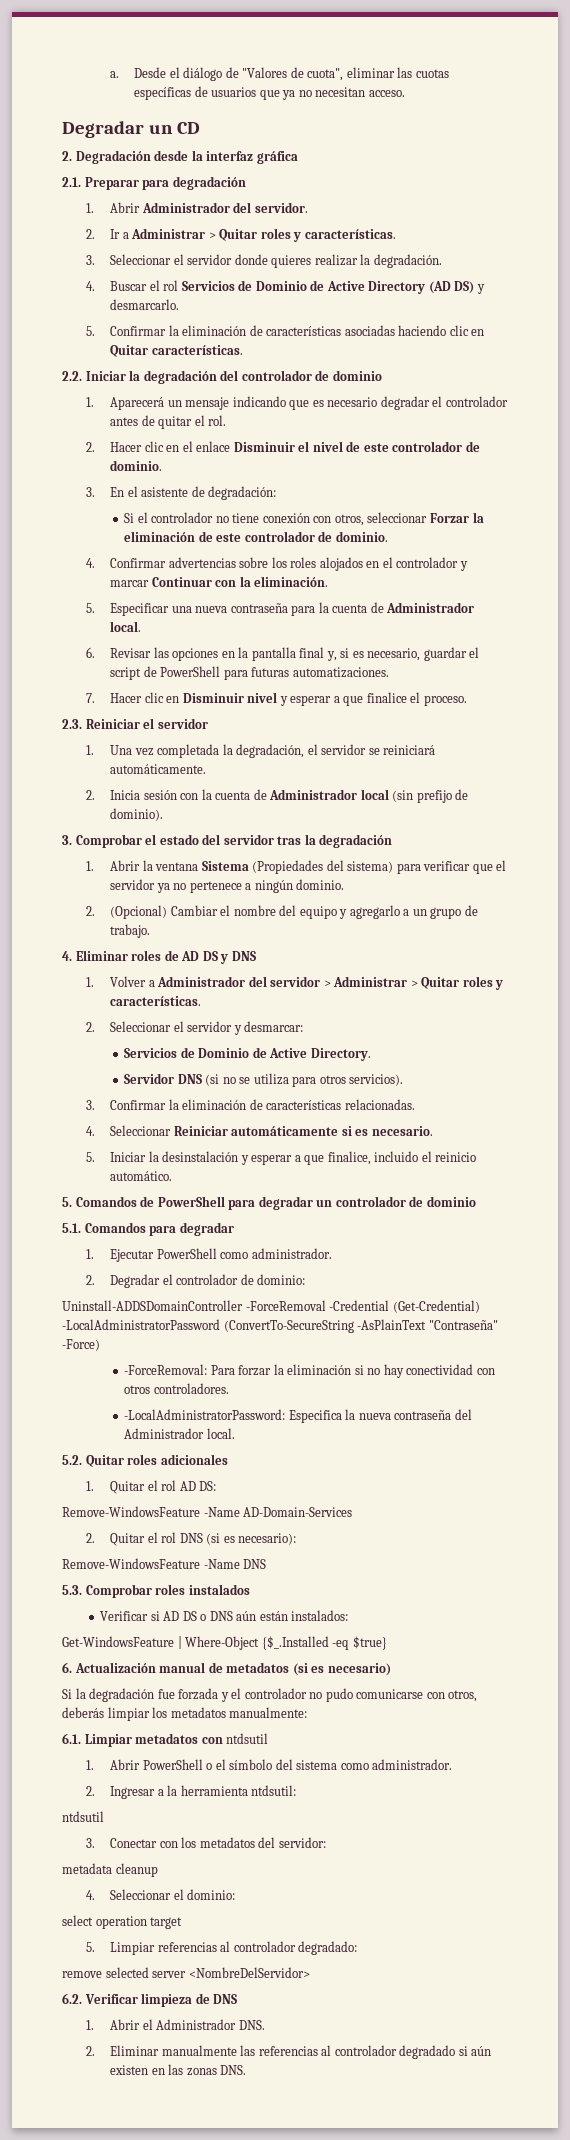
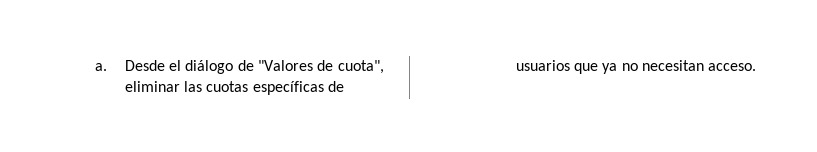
- Degradar un CD
- 2. Degradación desde la interfaz gráfica
- 2.1. Preparar para degradación
- 1. Abrir Administrador del servidor.
- 2. Ir a Administrar > Quitar roles y características.
- 3. Seleccionar el servidor donde quieres realizar la degradación.
- 4. Buscar el rol Servicios de Dominio de Active Directory (AD DS) y desmarcarlo.
- 5. Confirmar la eliminación de características asociadas haciendo clic en Quitar características.
- 2.2. Iniciar la degradación del controlador de dominio
- 1. Aparecerá un mensaje indicando que es necesario degradar el controlador antes de quitar el rol.
- 2. Hacer clic en el enlace Disminuir el nivel de este controlador de dominio.
- 3. En el asistente de degradación:
- Si el controlador no tiene conexión con otros, seleccionar Forzar la eliminación de este controlador de dominio.
- 4. Confirmar advertencias sobre los roles alojados en el controlador y marcar Continuar con la eliminación.
- 5. Especificar una nueva contraseña para la cuenta de Administrador local.
- 6. Revisar las opciones en la pantalla final y, si es necesario, guardar el script de PowerShell para futuras automatizaciones.
- 7. Hacer clic en Disminuir nivel y esperar a que finalice el proceso.
- 2.3. Reiniciar el servidor
- 1. Una vez completada la degradación, el servidor se reiniciará automáticamente.
- 2. Inicia sesión con la cuenta de Administrador local (sin prefijo de dominio).
- 3. Comprobar el estado del servidor tras la degradación
- 1. Abrir la ventana Sistema (Propiedades del sistema) para verificar que el servidor ya no pertenece a ningún dominio.
- 2. (Opcional) Cambiar el nombre del equipo y agregarlo a un grupo de trabajo.
- 4. Eliminar roles de AD DS y DNS
- 1. Volver a Administrador del servidor > Administrar > Quitar roles y características.
- 2. Seleccionar el servidor y desmarcar:
- Servicios de Dominio de Active Directory.
- Servidor DNS (si no se utiliza para otros servicios).
- 3. Confirmar la eliminación de características relacionadas.
- 4. Seleccionar Reiniciar automáticamente si es necesario.
- 5. Iniciar la desinstalación y esperar a que finalice, incluido el reinicio automático.
- 5. Comandos de PowerShell para degradar un controlador de dominio
- 5.1. Comandos para degradar
- 1. Ejecutar PowerShell como administrador.
- 2. Degradar el controlador de dominio:
- Uninstall-ADDSDomainController -ForceRemoval -Credential (Get-Credential) -LocalAdministratorPassword (ConvertTo-SecureString -AsPlainText "Contraseña" -Force)
- -ForceRemoval: Para forzar la eliminación si no hay conectividad con otros controladores.
- -LocalAdministratorPassword: Especifica la nueva contraseña del Administrador local.
- 5.2. Quitar roles adicionales
- 1. Quitar el rol AD DS:
- Remove-WindowsFeature -Name AD-Domain-Services
- 2. Quitar el rol DNS (si es necesario):
- Remove-WindowsFeature -Name DNS
- 5.3. Comprobar roles instalados
- Verificar si AD DS o DNS aún están instalados:
- Get-WindowsFeature | Where-Object {$_.Installed -eq $true}
- 6. Actualización manual de metadatos (si es necesario)
- Si la degradación fue forzada y el controlador no pudo comunicarse con otros, deberás limpiar los metadatos manualmente:
- 6.1. Limpiar metadatos con ntdsutil
- 1. Abrir PowerShell o el símbolo del sistema como administrador.
- 2. Ingresar a la herramienta ntdsutil:
- ntdsutil
- 3. Conectar con los metadatos del servidor:
- metadata cleanup
- 4. Seleccionar el dominio:
- select operation target
- 5. Limpiar referencias al controlador degradado:
- remove selected server <NombreDelServidor>
- 6.2. Verificar limpieza de DNS
- 1. Abrir el Administrador DNS.
- 2. Eliminar manualmente las referencias al controlador degradado si aún existen en las zonas DNS.

